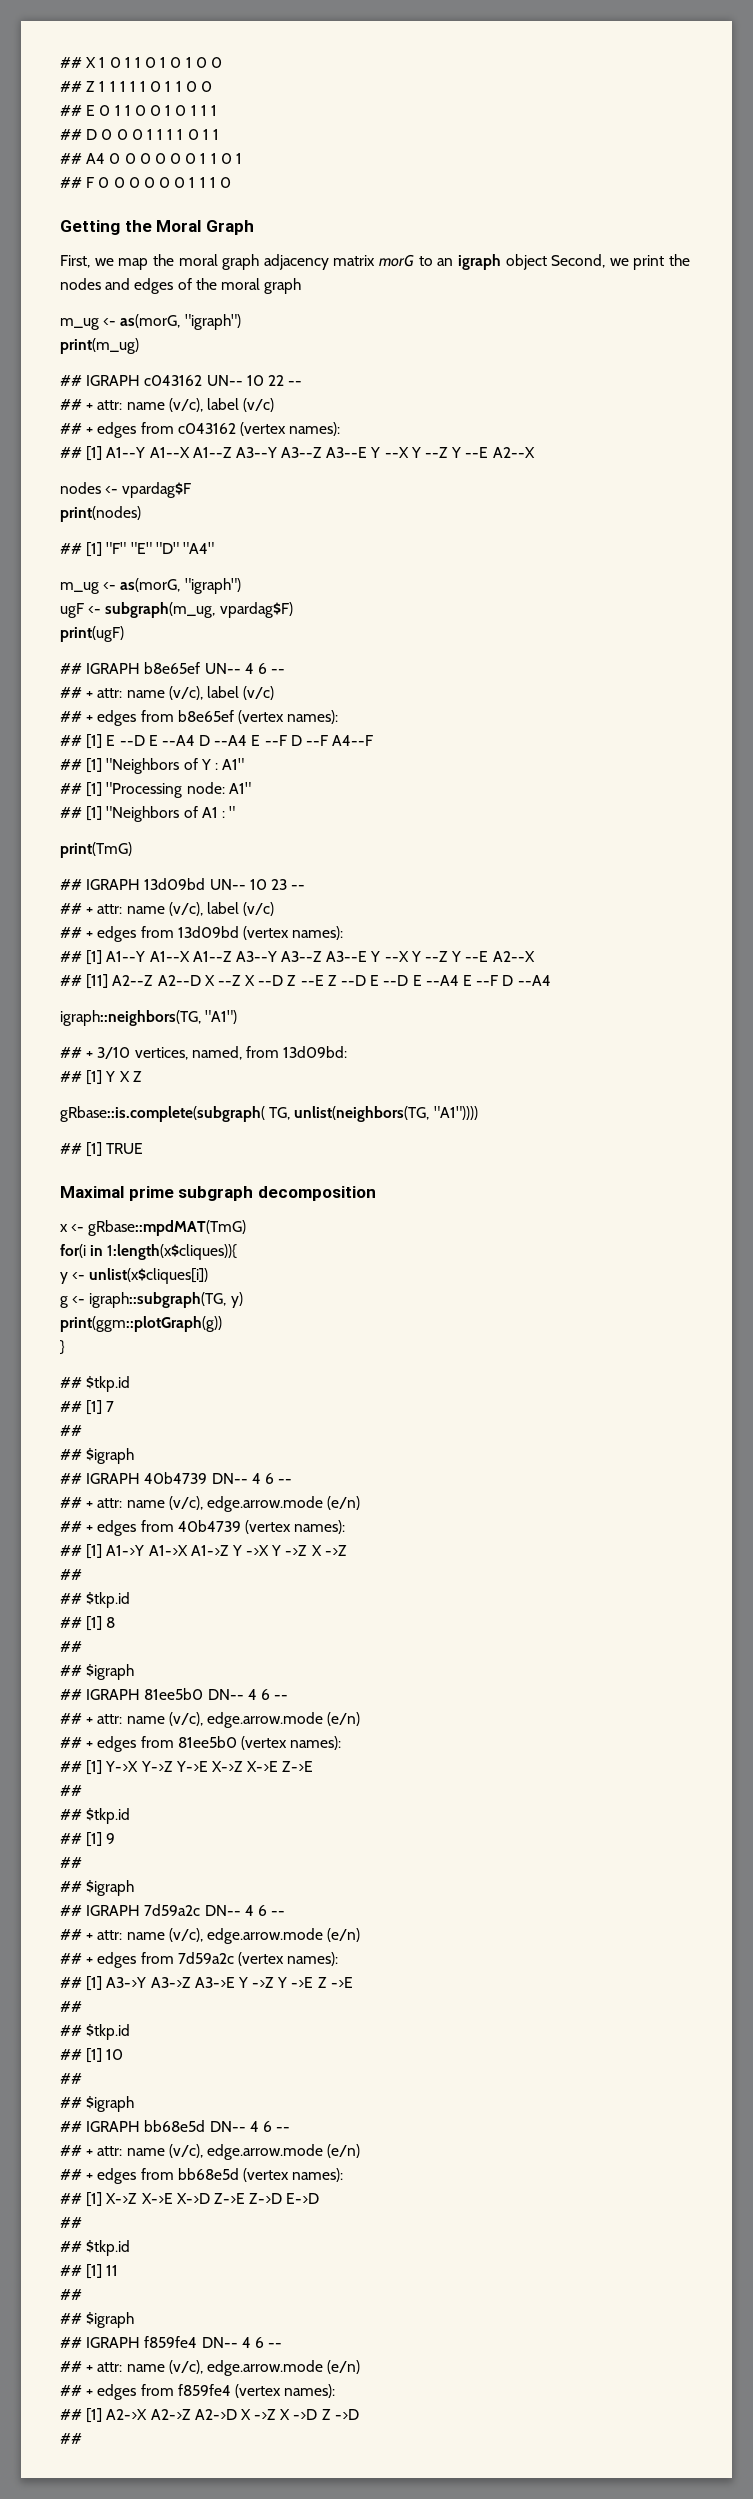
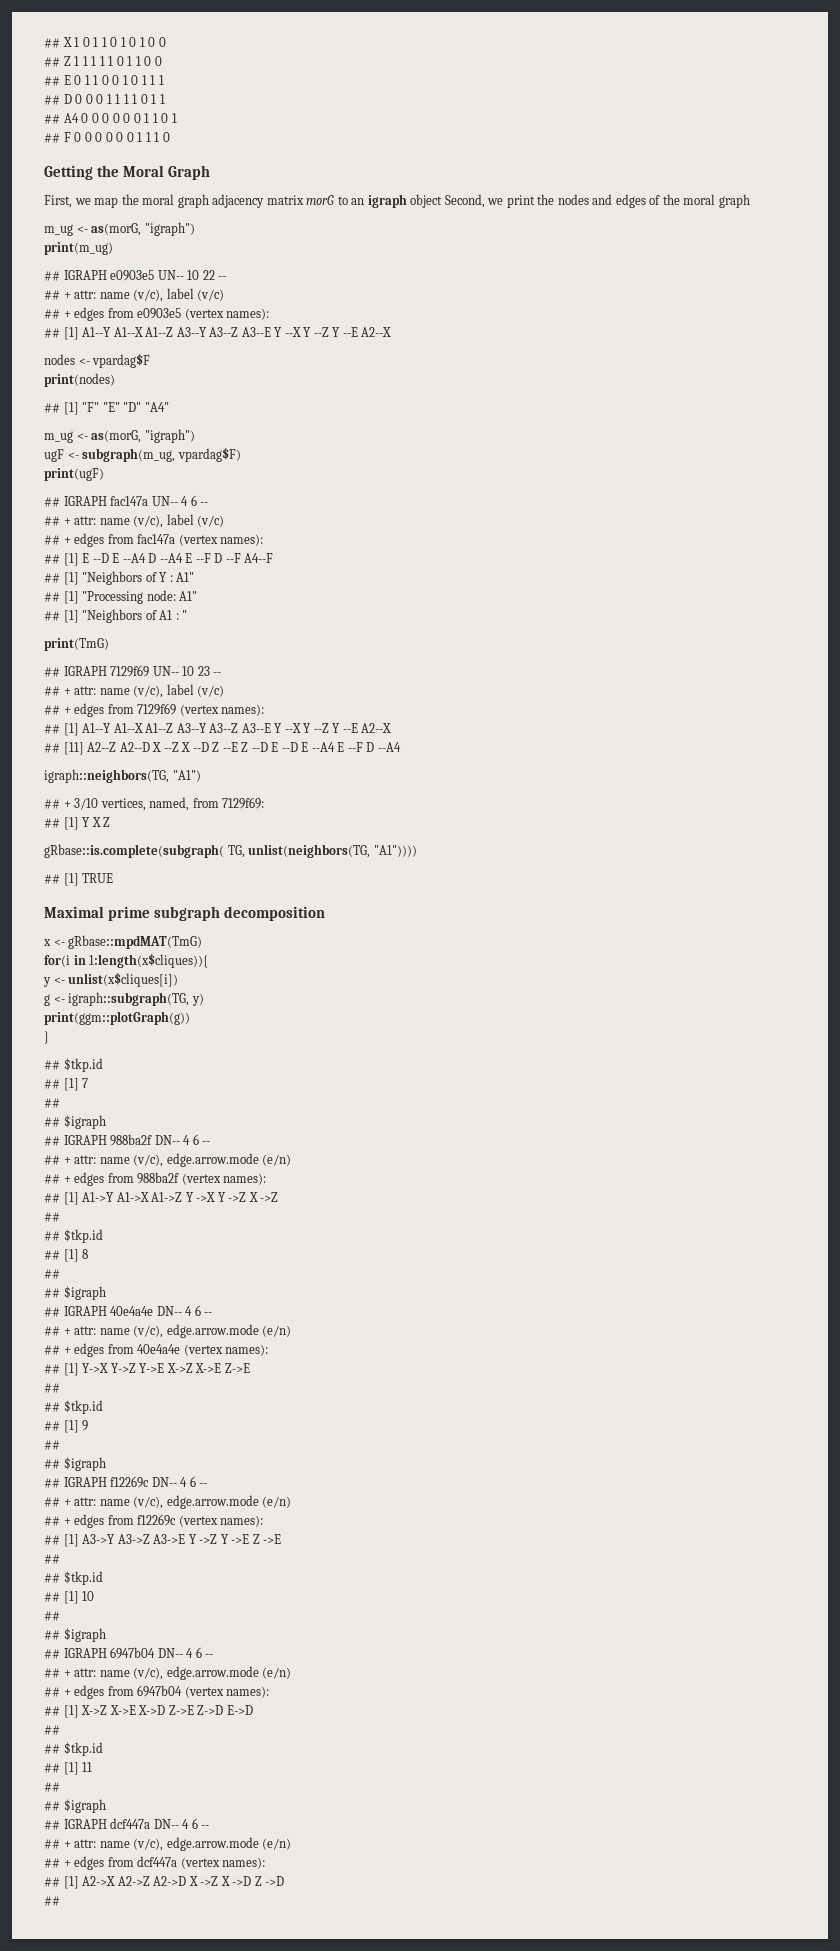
- ## IGRAPH c043162 UN-- 10 22 --
+ ## IGRAPH e0903e5 UN-- 10 22 --
- ## + edges from c043162 (vertex names):
+ ## + edges from e0903e5 (vertex names):
- ## IGRAPH b8e65ef UN-- 4 6 --
+ ## IGRAPH fac147a UN-- 4 6 --
- ## + edges from b8e65ef (vertex names):
+ ## + edges from fac147a (vertex names):
- ## IGRAPH 13d09bd UN-- 10 23 --
+ ## IGRAPH 7129f69 UN-- 10 23 --
- ## + edges from 13d09bd (vertex names):
+ ## + edges from 7129f69 (vertex names):
- ## + 3/10 vertices, named, from 13d09bd:
+ ## + 3/10 vertices, named, from 7129f69:
- ## IGRAPH 40b4739 DN-- 4 6 --
+ ## IGRAPH 988ba2f DN-- 4 6 --
- ## + edges from 40b4739 (vertex names):
+ ## + edges from 988ba2f (vertex names):
- ## IGRAPH 81ee5b0 DN-- 4 6 --
+ ## IGRAPH 40e4a4e DN-- 4 6 --
- ## + edges from 81ee5b0 (vertex names):
+ ## + edges from 40e4a4e (vertex names):
- ## IGRAPH 7d59a2c DN-- 4 6 --
+ ## IGRAPH f12269c DN-- 4 6 --
- ## + edges from 7d59a2c (vertex names):
+ ## + edges from f12269c (vertex names):
- ## IGRAPH bb68e5d DN-- 4 6 --
+ ## IGRAPH 6947b04 DN-- 4 6 --
- ## + edges from bb68e5d (vertex names):
+ ## + edges from 6947b04 (vertex names):
- ## IGRAPH f859fe4 DN-- 4 6 --
+ ## IGRAPH dcf447a DN-- 4 6 --
- ## + edges from f859fe4 (vertex names):
+ ## + edges from dcf447a (vertex names):

